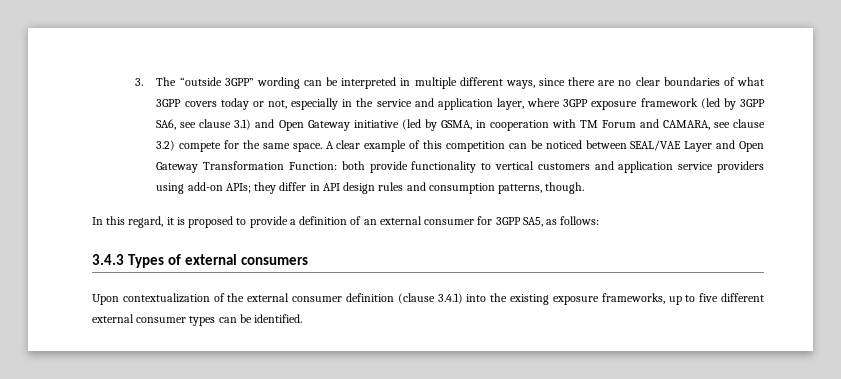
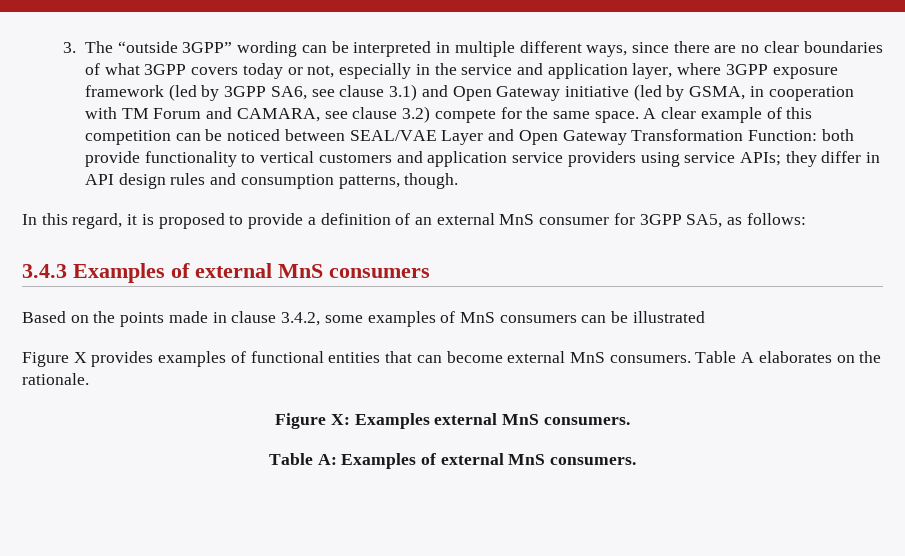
- A clear example of this competition can be noticed between SEAL/VAE Layer and Open Gateway Transformation Function: both provide functionality to vertical customers and application service providers using add-on APIs; they differ in API design rules and consumption patterns, though.
+ A clear example of this competition can be noticed between SEAL/VAE Layer and Open Gateway Transformation Function: both provide functionality to vertical customers and application service providers using service APIs; they differ in API design rules and consumption patterns, though.
- In this regard, it is proposed to provide a definition of an external consumer for 3GPP SA5, as follows:
+ In this regard, it is proposed to provide a definition of an external MnS consumer for 3GPP SA5, as follows:
- 3.4.3 Types of external consumers
+ 3.4.3 Examples of external MnS consumers
- Upon contextualization of the external consumer definition (clause 3.4.1) into the existing exposure frameworks, up to five different external consumer types can be identified.
+ Based on the points made in clause 3.4.2, some examples of MnS consumers can be illustrated
+ Figure X provides examples of functional entities that can become external MnS consumers. Table A elaborates on the rationale.
+ Figure X: Examples external MnS consumers.
+ Table A: Examples of external MnS consumers.

